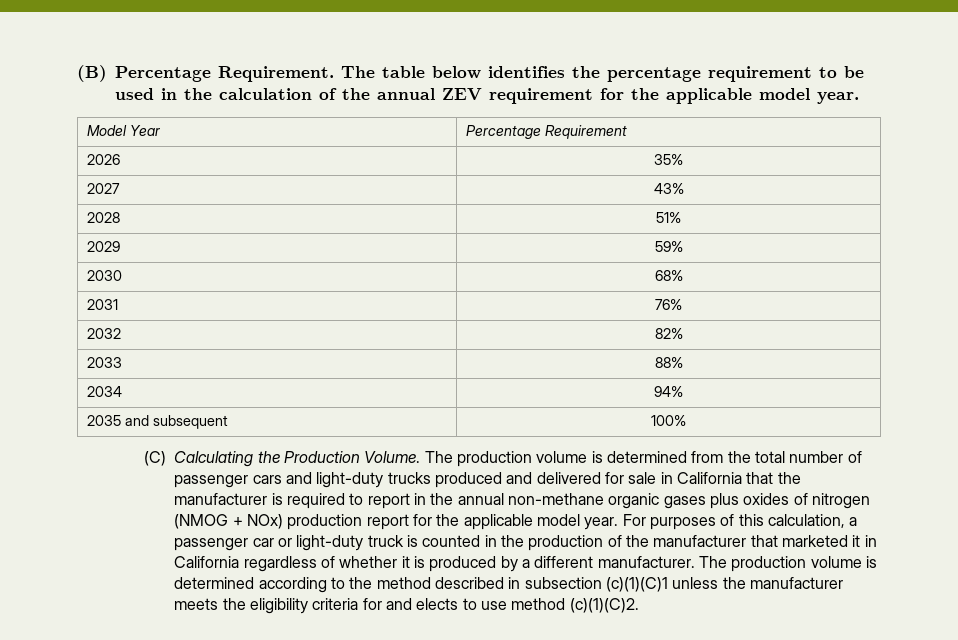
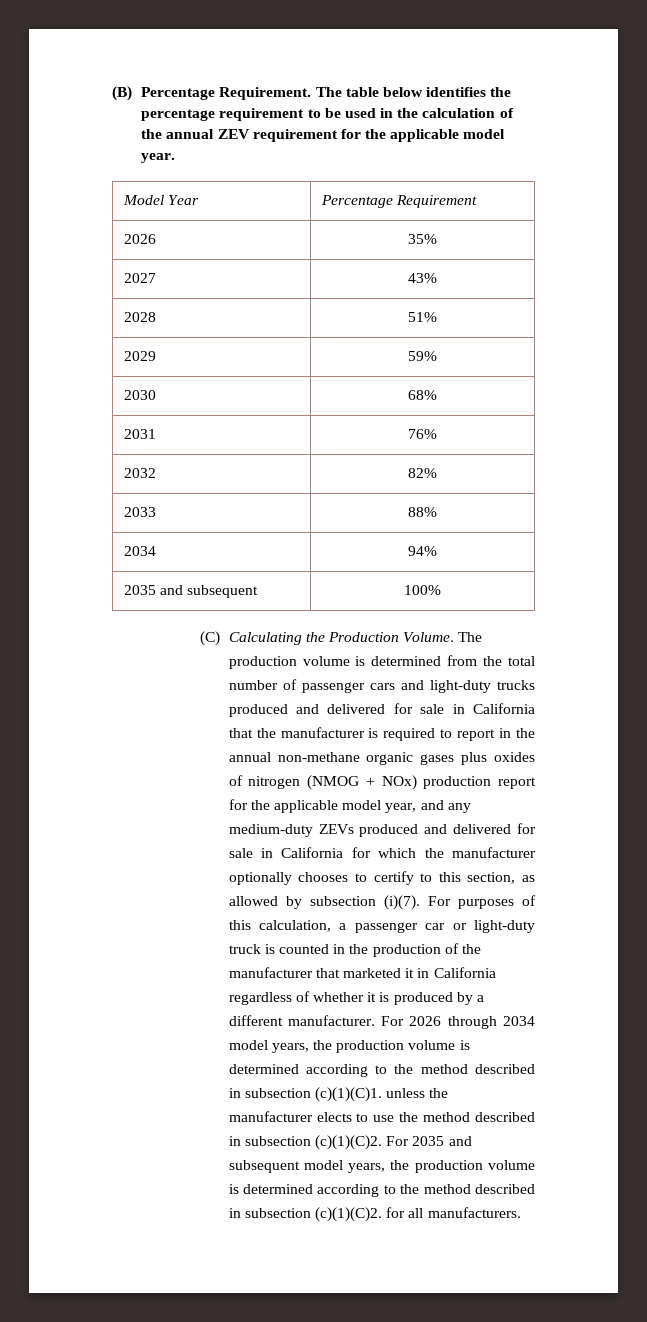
- The production volume is determined from the total number of passenger cars and light-duty trucks produced and delivered for sale in California that the manufacturer is required to report in the annual non-methane organic gases plus oxides of nitrogen (NMOG + NOx) production report for the applicable model year.
+ The production volume is determined from the total number of passenger cars and light-duty trucks produced and delivered for sale in California that the manufacturer is required to report in the annual non-methane organic gases plus oxides of nitrogen (NMOG + NOx) production report for the applicable model year, and any medium-duty ZEVs produced and delivered for sale in California for which the manufacturer optionally chooses to certify to this section, as allowed by subsection (i)(7).
- The production volume is determined according to the method described in subsection (c)(1)(C)1 unless the manufacturer meets the eligibility criteria for and elects to use method (c)(1)(C)2.
+ For 2026 through 2034 model years, the production volume is determined according to the method described in subsection (c)(1)(C)1. unless the manufacturer elects to use the method described in subsection (c)(1)(C)2. For 2035 and subsequent model years, the production volume is determined according to the method described in subsection (c)(1)(C)2. for all manufacturers.

